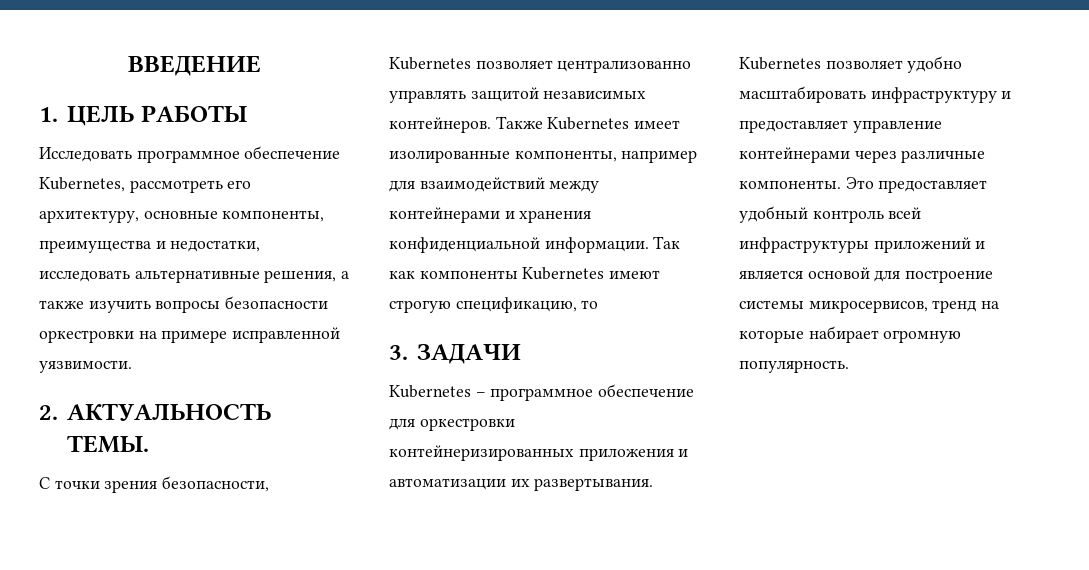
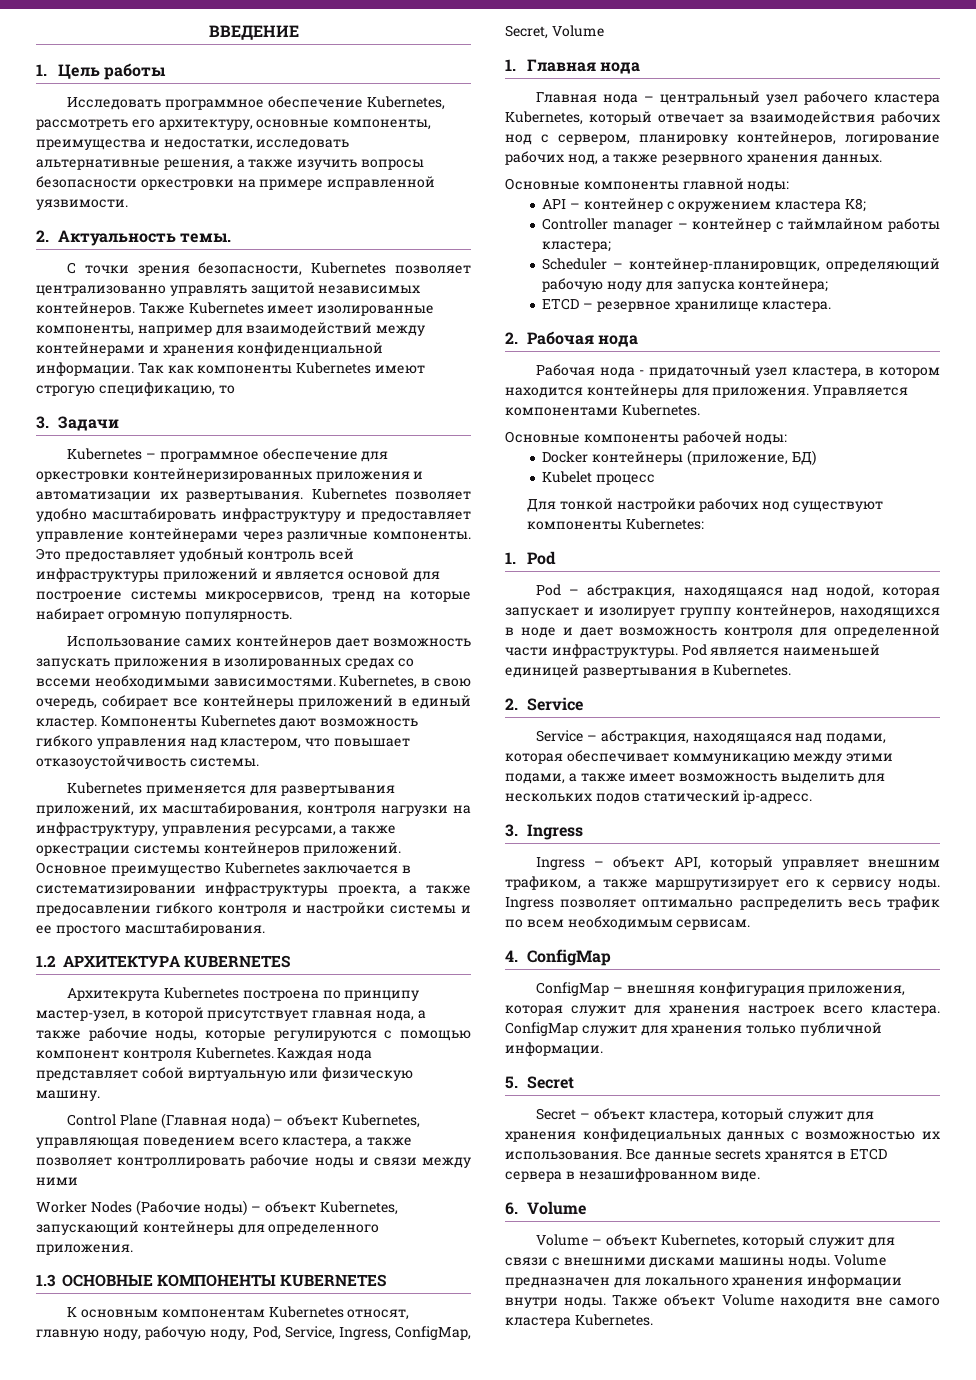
- 1. ЦЕЛЬ РАБОТЫ
+ 1. Цель работы
- 2. АКТУАЛЬНОСТЬ ТЕМЫ.
+ 2. Актуальность темы.
- 3. ЗАДАЧИ
+ 3. Задачи
+ Использование самих контейнеров дает возможность запускать приложения в изолированных средах со вссеми необходимыми зависимостями. Kubernetes, в свою очередь, собирает все контейнеры приложений в единый кластер. Компоненты Kubernetes дают возможность гибкого управления над кластером, что повышает отказоустойчивость системы.
+ Kubernetes применяется для развертывания приложений, их масштабирования, контроля нагрузки на инфраструктуру, управления ресурсами, а также оркестрации системы контейнеров приложений. Основное преимущество Kubernetes заключается в систематизировании инфраструктуры проекта, а также предосавлении гибкого контроля и настройки системы и ее простого масштабирования.
+ 1.2 АРХИТЕКТУРА KUBERNETES
+ Архитекрута Kubernetes построена по принципу мастер-узел, в которой присутствует главная нода, а также рабочие ноды, которые регулируются с помощью компонент контроля Kubernetes. Каждая нода представляет собой виртуальную или физическую машину.
+ Control Plane (Главная нода) – объект Kubernetes, управляющая поведением всего кластера, а также позволяет контроллировать рабочие ноды и связи между ними
+ Worker Nodes (Рабочие ноды) – объект Kubernetes, запускающий контейнеры для определенного приложения.
+ 1.3 ОСНОВНЫЕ КОМПОНЕНТЫ KUBERNETES
+ К основным компонентам Kubernetes относят, главную ноду, рабочую ноду, Pod, Service, Ingress, ConfigMap, Secret, Volume
+ 1. Главная нода
+ Главная нода – центральный узел рабочего кластера Kubernetes, который отвечает за взаимодействия рабочих нод с сервером, планировку контейнеров, логирование рабочих нод, а также резервного хранения данных.
+ Основные компоненты главной ноды:
+ API – контейнер с окружением кластера K8;
+ Controller manager – контейнер с таймлайном работы кластера;
+ Scheduler – контейнер-планировщик, определяющий рабочую ноду для запуска контейнера;
+ ETCD – резервное хранилище кластера.
+ 2. Рабочая нода
+ Рабочая нода - придаточный узел кластера, в котором находится контейнеры для приложения. Управляется компонентами Kubernetes.
+ Основные компоненты рабочей ноды:
+ Docker контейнеры (приложение, БД)
+ Kubelet процесс
+ Для тонкой настройки рабочих нод существуют компоненты Kubernetes:
+ 1. Pod
+ Pod – абстракция, находящаяся над нодой, которая запускает и изолирует группу контейнеров, находящихся в ноде и дает возможность контроля для определенной части инфраструктуры. Pod является наименьшей единицей развертывания в Kubernetes.
+ 2. Service
+ Service – абстракция, находящаяся над подами, которая обеспечивает коммуникацию между этими подами, а также имеет возможность выделить для нескольких подов статический ip-адресс.
+ 3. Ingress
+ Ingress – объект API, который управляет внешним трафиком, а также маршрутизирует его к сервису ноды. Ingress позволяет оптимально распределить весь трафик по всем необходимым сервисам.
+ 4. ConfigMap
+ ConfigMap – внешняя конфигурация приложения, которая служит для хранения настроек всего кластера. ConfigMap служит для хранения только публичной информации.
+ 5. Secret
+ Secret – объект кластера, который служит для хранения конфидециальных данных с возможностью их использования. Все данные secrets хранятся в ETCD сервера в незашифрованном виде.
+ 6. Volume
+ Volume – объект Kubernetes, который служит для связи с внешними дисками машины ноды. Volume предназначен для локального хранения информации внутри ноды. Также объект Volume находитя вне самого кластера Kubernetes.

